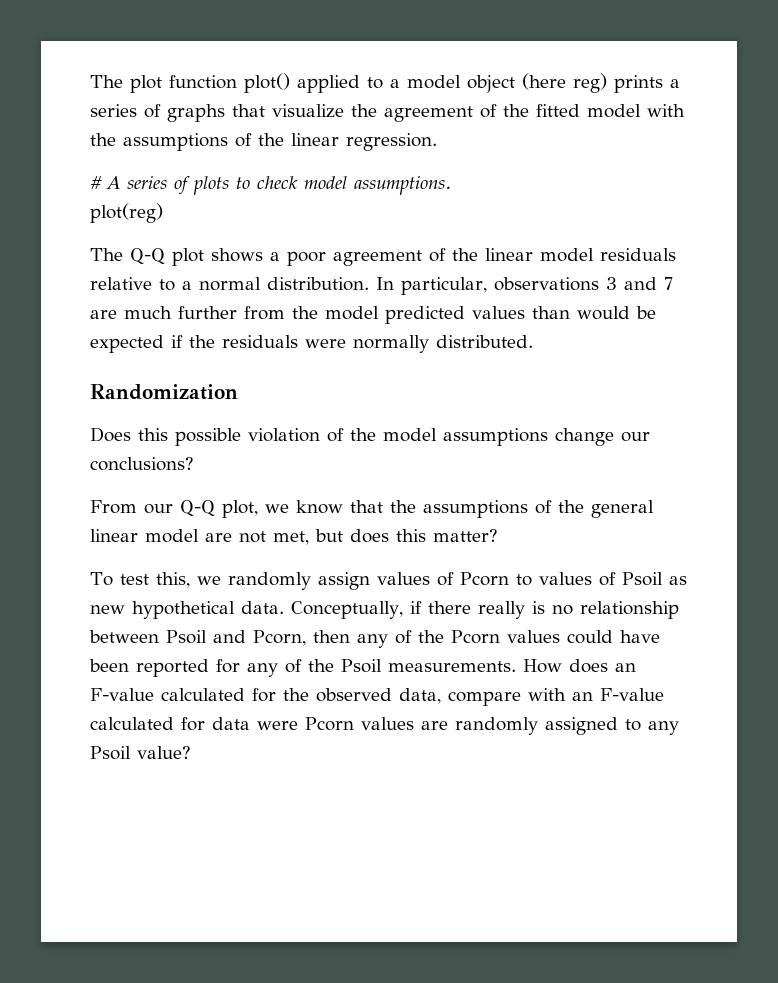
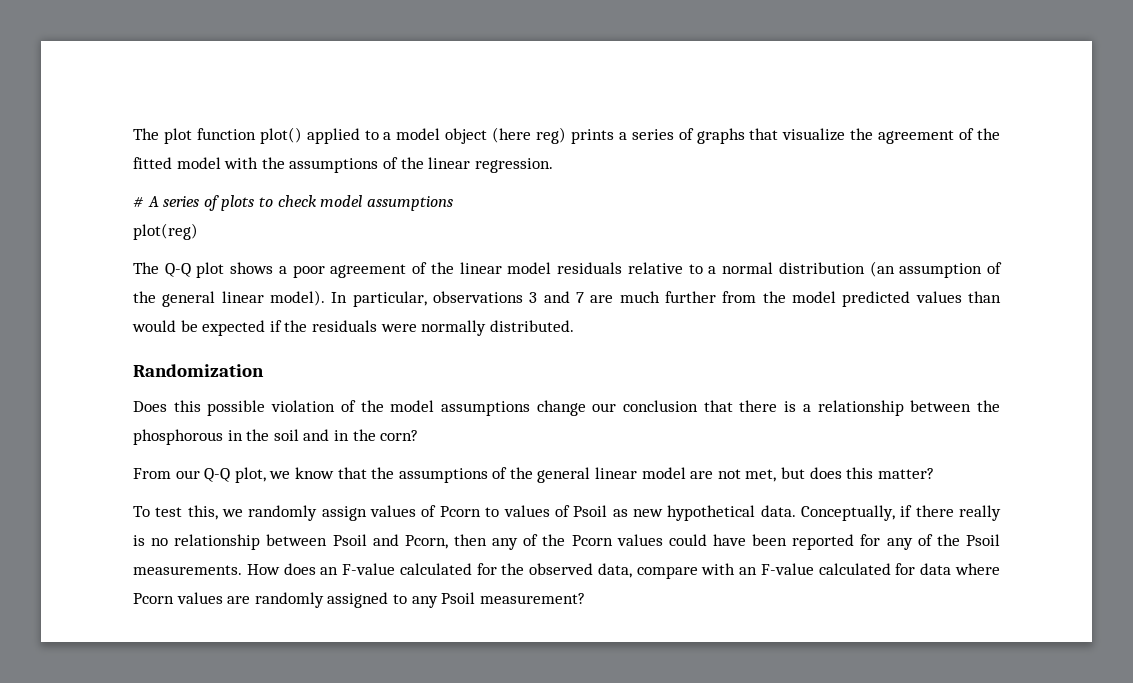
- # A series of plots to check model assumptions.
+ # A series of plots to check model assumptions
- The Q-Q plot shows a poor agreement of the linear model residuals relative to a normal distribution.
+ The Q-Q plot shows a poor agreement of the linear model residuals relative to a normal distribution (an assumption of the general linear model).
- Does this possible violation of the model assumptions change our conclusions?
+ Does this possible violation of the model assumptions change our conclusion that there is a relationship between the phosphorous in the soil and in the corn?
- How does an F-value calculated for the observed data, compare with an F-value calculated for data were Pcorn values are randomly assigned to any Psoil value?
+ How does an F-value calculated for the observed data, compare with an F-value calculated for data where Pcorn values are randomly assigned to any Psoil measurement?

